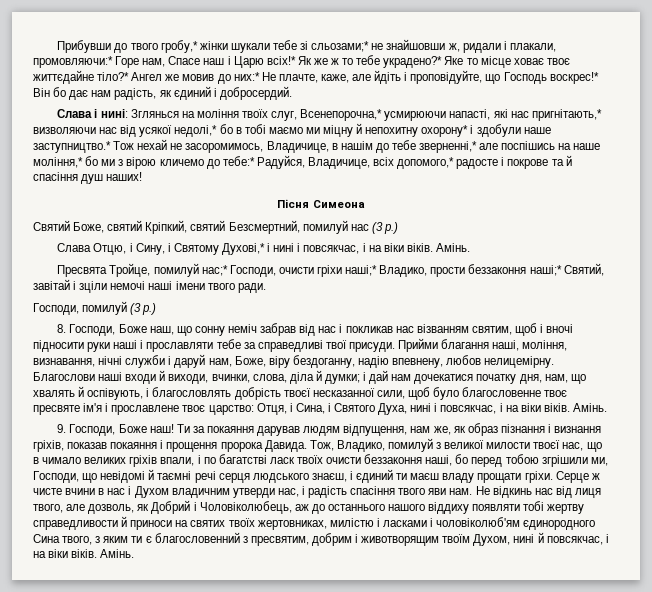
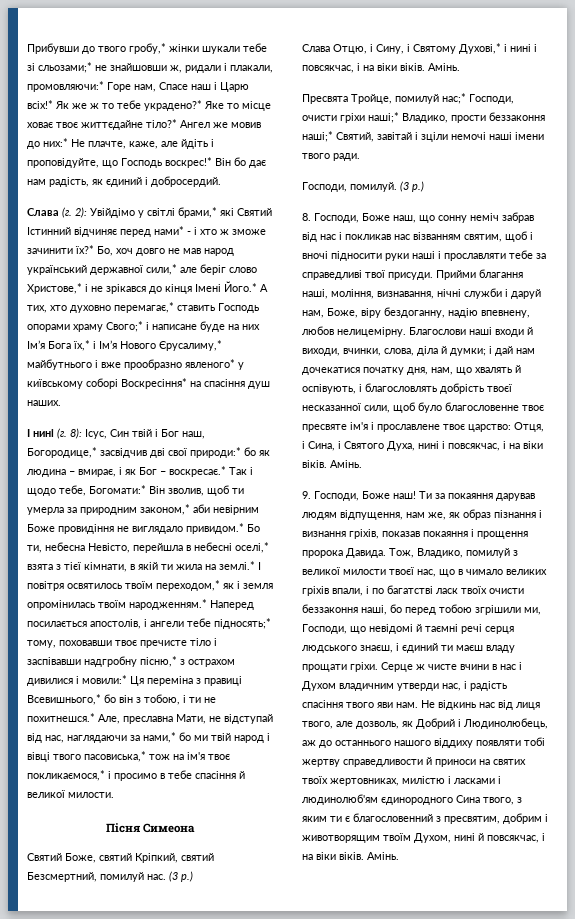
- Слава і нині: Зглянься на моління твоїх слуг, Всенепорочна,* усмирюючи напасті, які нас пригнітають,* визволяючи нас від усякої недолі,* бо в тобі маємо ми міцну й непохитну охорону* і здобули наше заступництво.* Тож нехай не засоромимось, Владичице, в нашім до тебе зверненні,* але поспішись на наше моління,* бо ми з вірою кличемо до тебе:* Радуйся, Владичице, всіх допомого,* радосте і покрове та й спасіння душ наших!
+ Слава (г. 2): Увійдімо у світлі брами,* які Святий Істинний відчиняє перед нами* - і хто ж зможе зачинити їх?* Бо, хоч довго не мав народ український державної сили,* але беріг слово Христове,* і не зрікався до кінця Імені Його.* А тих, хто духовно перемагає,* ставить Господь опорами храму Свого;* і написане буде на них Ім’я Бога їх,* і Ім’я Нового Єрусалиму,* майбутнього і вже прообразно явленого* у київському соборі Воскресіння* на спасіння душ наших.
+ І нині (г. 8): Ісус, Син твій і Бог наш, Богородице,* засвідчив дві свої природи:* бо як людина – вмирає, і як Бог – воскресає.* Так і щодо тебе, Богомати:* Він зволив, щоб ти умерла за природним законом,* аби невірним Боже провидіння не виглядало привидом.* Бо ти, небесна Невісто, перейшла в небесні оселі,* взята з тієї кімнати, в якій ти жила на землі.* І повітря освятилось твоїм переходом,* як і земля опромінилась твоїм народженням.* Наперед посилається апостолів, і ангели тебе підносять;* тому, поховавши твоє пречисте тіло і заспівавши надгробну пісню,* з острахом дивилися і мовили:* Ця переміна з правиці Всевишнього,* бо він з тобою, і ти не похитнешся.* Але, преславна Мати, не відступай від нас, наглядаючи за нами,* бо ми твій народ і вівці твого пасовиська,* тож на ім'я твоє покликаємося,* і просимо в тебе спасіння й великої милости.
- Святий Боже, святий Кріпкий, святий Безсмертний, помилуй нас (3 р.)
+ Святий Боже, святий Кріпкий, святий Безсмертний, помилуй нас. (3 р.)
- Господи, помилуй (3 р.)
+ Господи, помилуй. (3 р.)
- Не відкинь нас від лиця твого, але дозволь, як Добрий і Чоловіколюбець, аж до останнього нашого віддиху появляти тобі жертву справедливости й приноси на святих твоїх жертовниках, милістю і ласками і чоловіколюб'ям єдинородного Сина твого, з яким ти є благословенний з пресвятим, добрим і животворящим твоїм Духом, нині й повсякчас, і на віки віків.
+ Не відкинь нас від лиця твого, але дозволь, як Добрий і Людинолюбець, аж до останнього нашого віддиху появляти тобі жертву справедливости й приноси на святих твоїх жертовниках, милістю і ласками і людинолюб'ям єдинородного Сина твого, з яким ти є благословенний з пресвятим, добрим і животворящим твоїм Духом, нині й повсякчас, і на віки віків.

